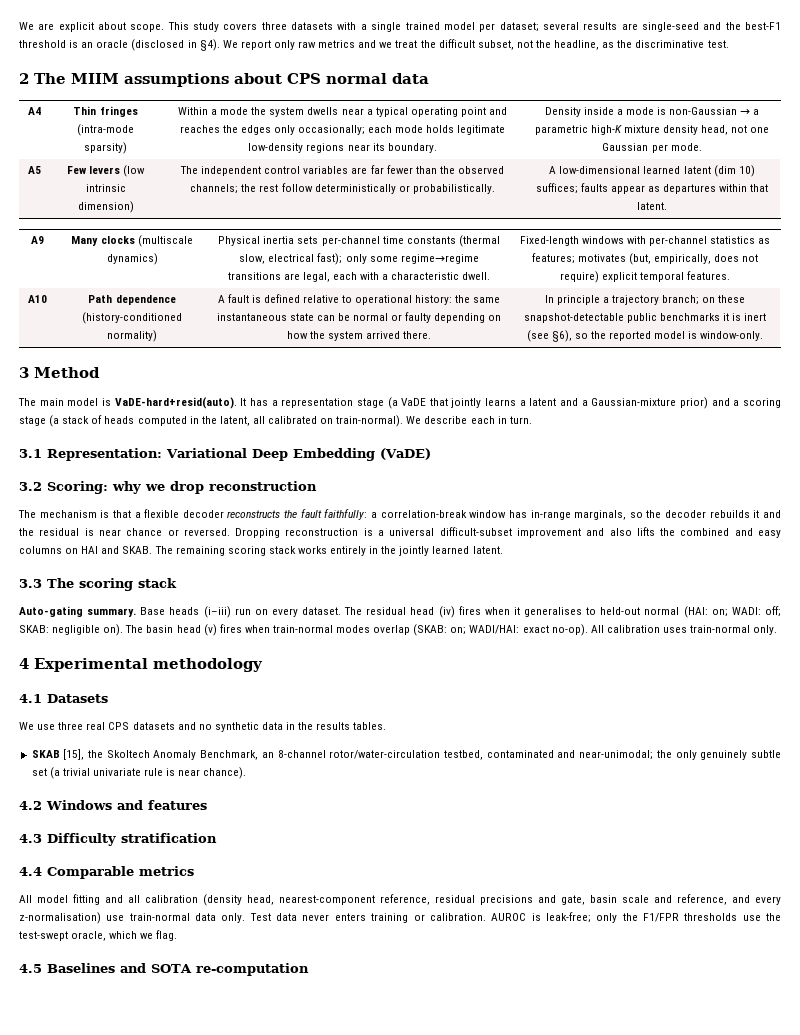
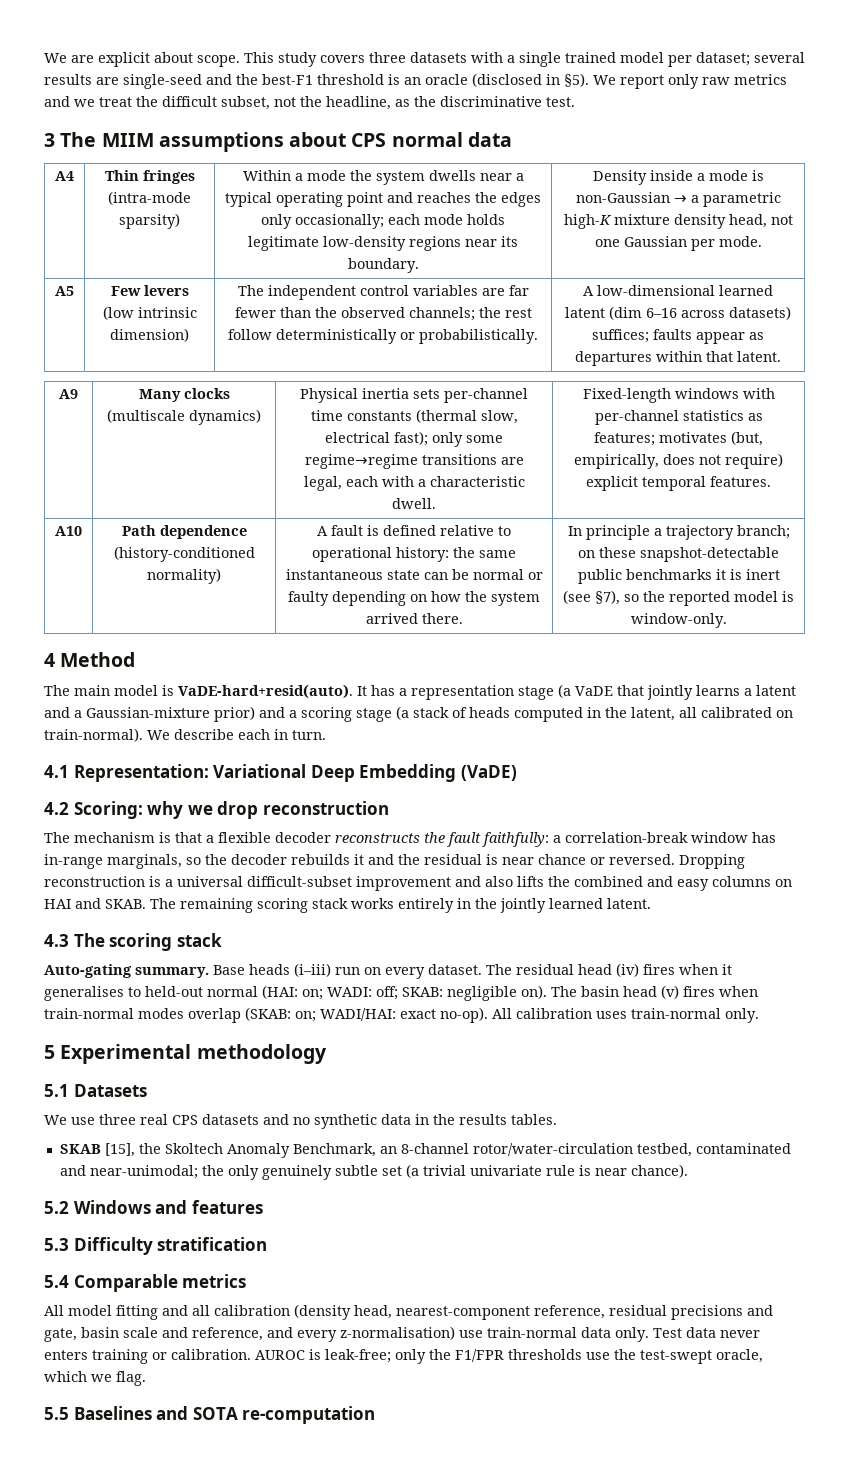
- This study covers three datasets with a single trained model per dataset; several results are single-seed and the best-F1 threshold is an oracle (disclosed in §4).
+ This study covers three datasets with a single trained model per dataset; several results are single-seed and the best-F1 threshold is an oracle (disclosed in §5).
- 2 The MIIM assumptions about CPS normal data
+ 3 The MIIM assumptions about CPS normal data
- A5 | Few levers (low intrinsic dimension) | The independent control variables are far fewer than the observed channels; the rest follow deterministically or probabilistically. | A low-dimensional learned latent (dim 10) suffices; faults appear as departures within that latent.
+ A5 | Few levers (low intrinsic dimension) | The independent control variables are far fewer than the observed channels; the rest follow deterministically or probabilistically. | A low-dimensional learned latent (dim 6–16 across datasets) suffices; faults appear as departures within that latent.
- In principle a trajectory branch; on these snapshot-detectable public benchmarks it is inert (see §6), so the reported model is window-only.
+ In principle a trajectory branch; on these snapshot-detectable public benchmarks it is inert (see §7), so the reported model is window-only.
- 3 Method
+ 4 Method
- 3.1 Representation: Variational Deep Embedding (VaDE)
+ 4.1 Representation: Variational Deep Embedding (VaDE)
- 3.2 Scoring: why we drop reconstruction
+ 4.2 Scoring: why we drop reconstruction
- 3.3 The scoring stack
+ 4.3 The scoring stack
- 4 Experimental methodology
+ 5 Experimental methodology
- 4.1 Datasets
+ 5.1 Datasets
- 4.2 Windows and features
+ 5.2 Windows and features
- 4.3 Difficulty stratification
+ 5.3 Difficulty stratification
- 4.4 Comparable metrics
+ 5.4 Comparable metrics
- 4.5 Baselines and SOTA re-computation
+ 5.5 Baselines and SOTA re-computation

